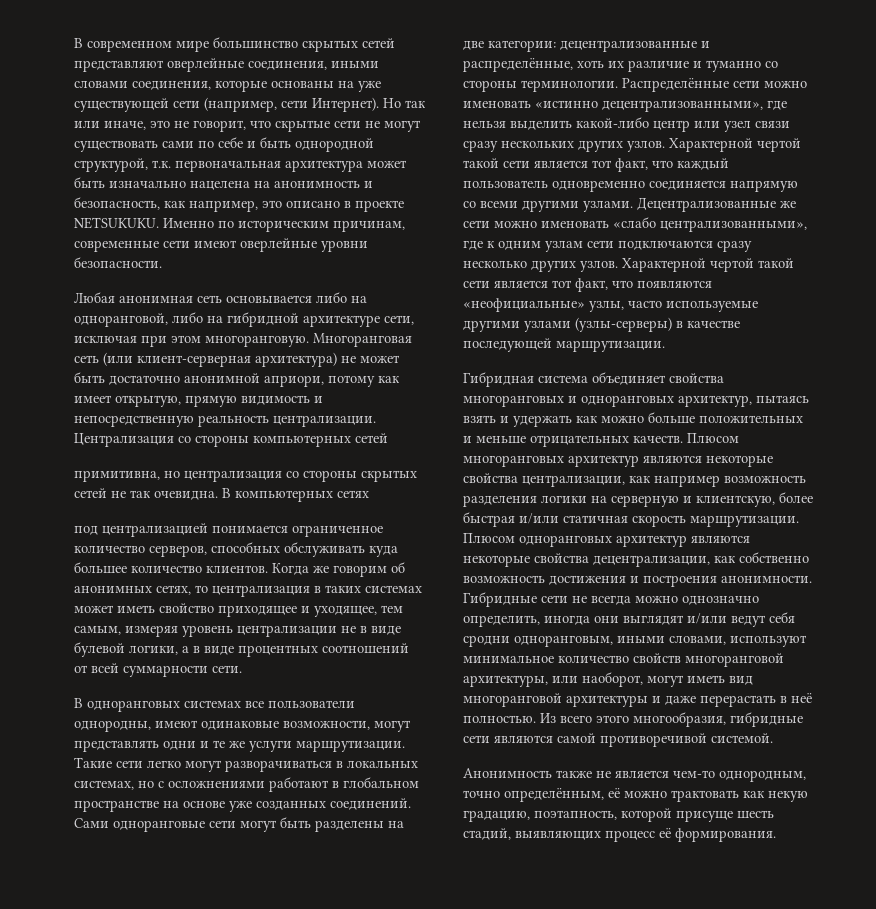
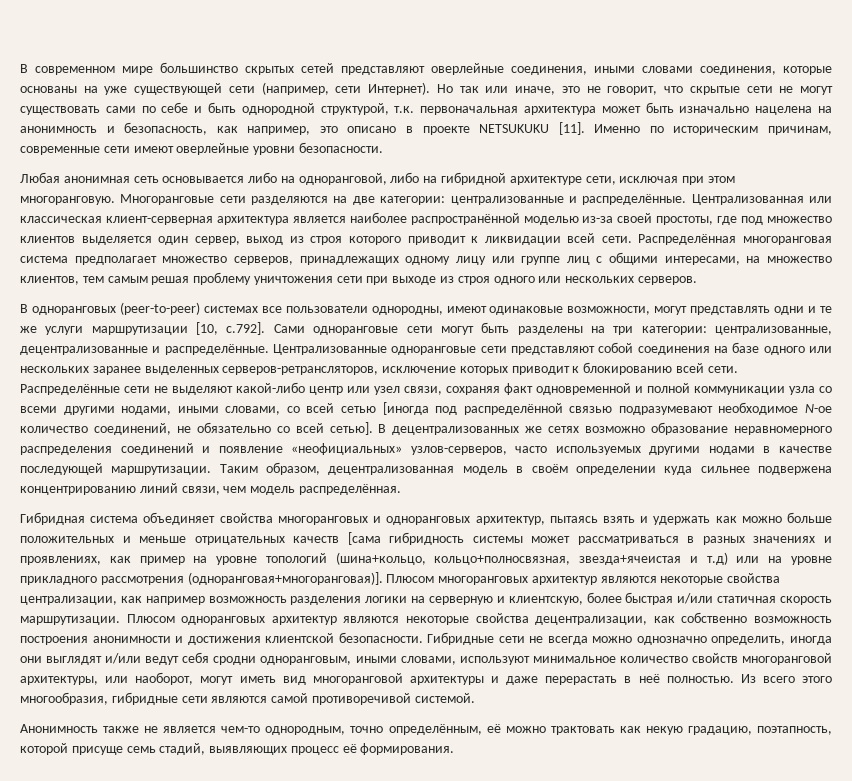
- Но так или иначе, это не говорит, что скрытые сети не могут существовать сами по себе и быть однородной структурой, т.к. первоначальная архитектура может быть изначально нацелена на анонимность и безопасность, как например, это описано в проекте NETSUKUKU.
+ Но так или иначе, это не говорит, что скрытые сети не могут существовать сами по себе и быть однородной структурой, т.к. первоначальная архитектура может быть изначально нацелена на анонимность и безопасность, как например, это описано в проекте NETSUKUKU [11].
- Многоранговая сеть (или клиент-серверная архитектура) не может быть достаточно анонимной априори, потому как имеет открытую, прямую видимость и непосредственную реальность централизации. Централизация со стороны компьютерных сетей
- примитивна, но централизация со стороны скрытых сетей не так очевидна. В компьютерных сетях
- под централизацией понимается ограниченное количество серверов, способных обслуживать куда большее количество клиентов. Когда же говорим об анонимных сетях, то централизация в таких системах может иметь свойство приходящее и уходящее, тем самым, измеряя уровень централизации не в виде булевой логики, а в виде процентных соотношений от всей суммарности сети.
+ Многоранговые сети разделяются на две категории: централизованные и распределённые. Централизованная или классическая клиент-серверная архитектура является наиболее распространённой моделью из-за своей простоты, где под множество клиентов выделяется один сервер, выход из строя которого приводит к ликвидации всей сети. Распределённая многоранговая система предполагает множество серверов, принадлежащих одному лицу или группе лиц с общими интересами, на множество клиентов, тем самым решая проблему уничтожения сети при выходе из строя одного или нескольких серверов.
- В одноранговых системах все пользователи однородны, имеют одинаковые возможности, могут представлять одни и те же услуги маршрутизации. Такие сети легко могут разворачиваться в локальных системах, но с осложнениями работают в глобальном пространстве на основе уже созданных соединений. Сами одноранговые сети могут быть разделены на две категории: децентрализованные и распределённые, хоть их различие и туманно со стороны терминологии. Распределённые сети можно именовать «истинно децентрализованными», где нельзя выделить какой-либо центр или узел связи сразу нескольких других узлов. Характерной чертой такой сети является тот факт, что каждый пользователь одновременно соединяется напрямую со всеми другими узлами. Децентрализованные же сети можно именовать «слабо централизованными», где к одним узлам сети подключаются сразу несколько других узлов. Характерной чертой такой сети является тот факт, что появляются «неофициальные» узлы, часто используемые другими узлами (узлы-серверы) в качестве последующей маршрутизации.
+ В одноранговых (peer-to-peer) системах все пользователи однородны, имеют одинаковые возможности, могут представлять одни и те же услуги маршрутизации [10, с.792]. Сами одноранговые сети могут быть разделены на три категории: централизованные, децентрализованные и распределённые. Централизованные одноранговые сети представляют собой соединения на базе одного или нескольких заранее выделенных серверов-ретрансляторов, исключение которых приводит к блокированию всей сети. Распределённые сети не выделяют какой-либо центр или узел связи, сохраняя факт одновременной и полной коммуникации узла со всеми другими нодами, иными словами, со всей сетью [иногда под распределённой связью подразумевают необходимое N-ое количество соединений, не обязательно со всей сетью]. В децентрализованных же сетях возможно образование неравномерного распределения соединений и появление «неофициальных» узлов-серверов, часто используемых другими нодами в качестве последующей маршрутизации. Таким образом, децентрализованная модель в своём определении куда сильнее подвержена концентрированию линий связи, чем модель распределённая.
- Гибридная система объединяет свойства многоранговых и одноранговых архитектур, пытаясь взять и удержать как можно больше положительных и меньше отрицательных качеств.
+ Гибридная система объединяет свойства многоранговых и одноранговых архитектур, пытаясь взять и удержать как можно больше положительных и меньше отрицательных качеств [сама гибридность системы может рассматриваться в разных значениях и проявлениях, как пример на уровне топологий (шина+кольцо, кольцо+полносвязная, звезда+ячеистая и т.д) или на уровне прикладного рассмотрения (одноранговая+многоранговая)].
- Плюсом одноранговых архитектур являются некоторые свойства децентрализации, как собственно возможность достижения и построения анонимности.
+ Плюсом одноранговых архитектур являются некоторые свойства децентрализации, как собственно возможность построения анонимности и достижения клиентской безопасности.
- Анонимность также не является чем-то однородным, точно определённым, её можно трактовать как некую градацию, поэтапность, которой присуще шесть стадий, выявляющих процесс её формирования.
+ Анонимность также не является чем-то однородным, точно определённым, её можно трактовать как некую градацию, поэтапность, которой присуще семь стадий, выявляющих процесс её формирования.

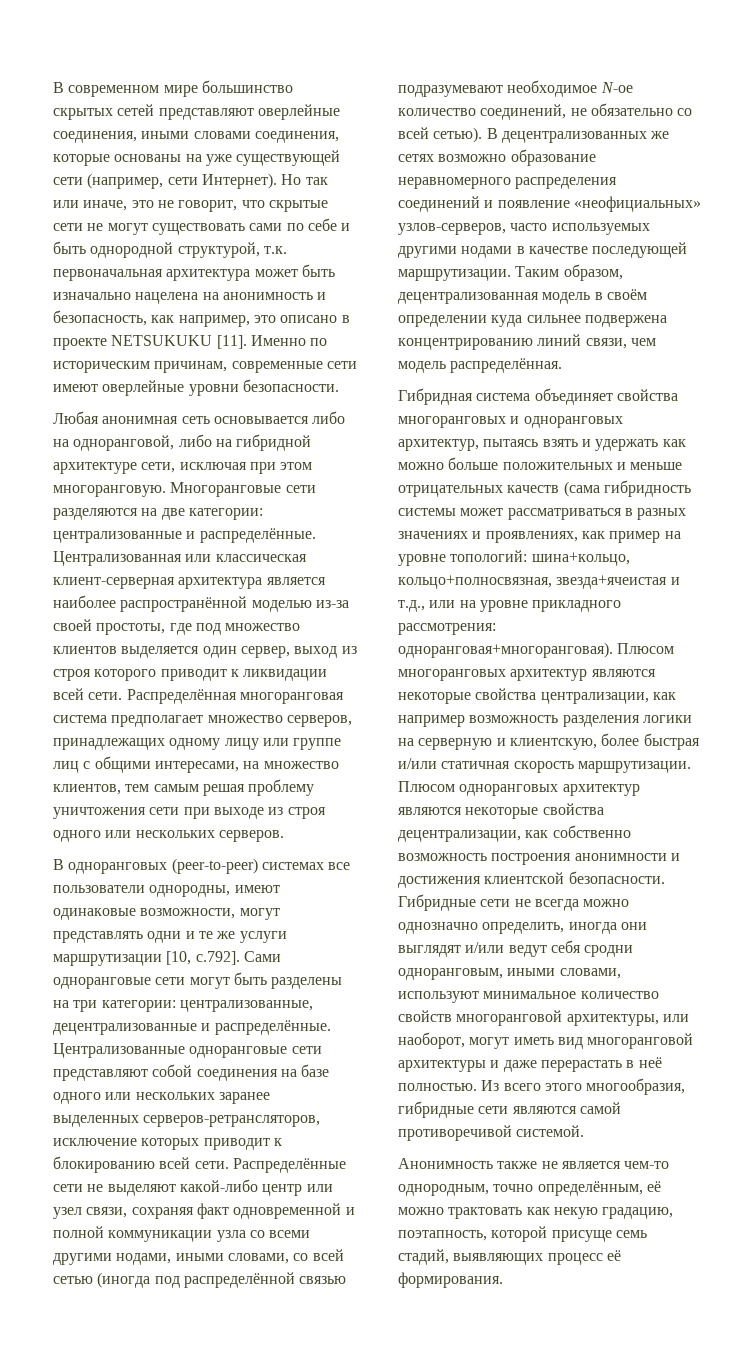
- Распределённые сети не выделяют какой-либо центр или узел связи, сохраняя факт одновременной и полной коммуникации узла со всеми другими нодами, иными словами, со всей сетью [иногда под распределённой связью подразумевают необходимое N-ое количество соединений, не обязательно со всей сетью].
+ Распределённые сети не выделяют какой-либо центр или узел связи, сохраняя факт одновременной и полной коммуникации узла со всеми другими нодами, иными словами, со всей сетью (иногда под распределённой связью подразумевают необходимое N-ое количество соединений, не обязательно со всей сетью).
- Гибридная система объединяет свойства многоранговых и одноранговых архитектур, пытаясь взять и удержать как можно больше положительных и меньше отрицательных качеств [сама гибридность системы может рассматриваться в разных значениях и проявлениях, как пример на уровне топологий (шина+кольцо, кольцо+полносвязная, звезда+ячеистая и т.д) или на уровне прикладного рассмотрения (одноранговая+многоранговая)].
+ Гибридная система объединяет свойства многоранговых и одноранговых архитектур, пытаясь взять и удержать как можно больше положительных и меньше отрицательных качеств (сама гибридность системы может рассматриваться в разных значениях и проявлениях, как пример на уровне топологий: шина+кольцо, кольцо+полносвязная, звезда+ячеистая и т.д., или на уровне прикладного рассмотрения: одноранговая+многоранговая).

